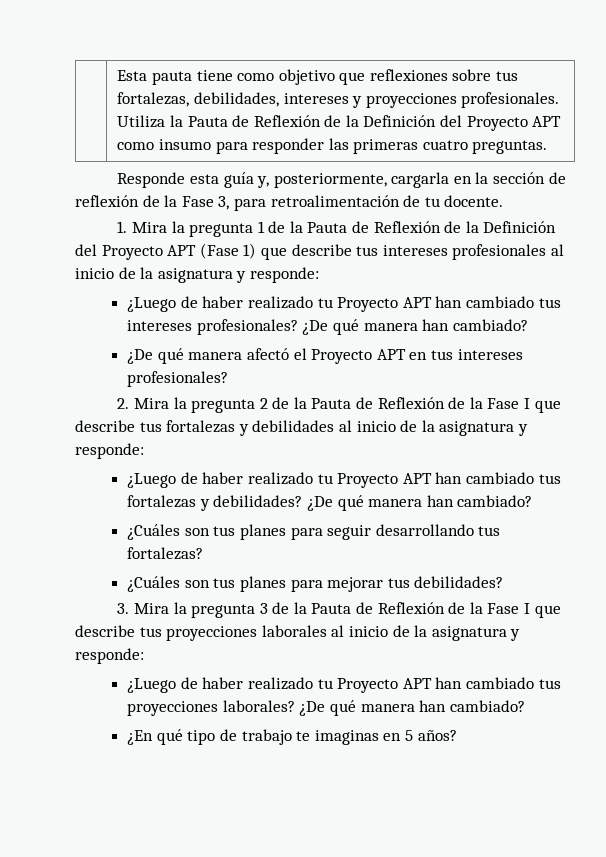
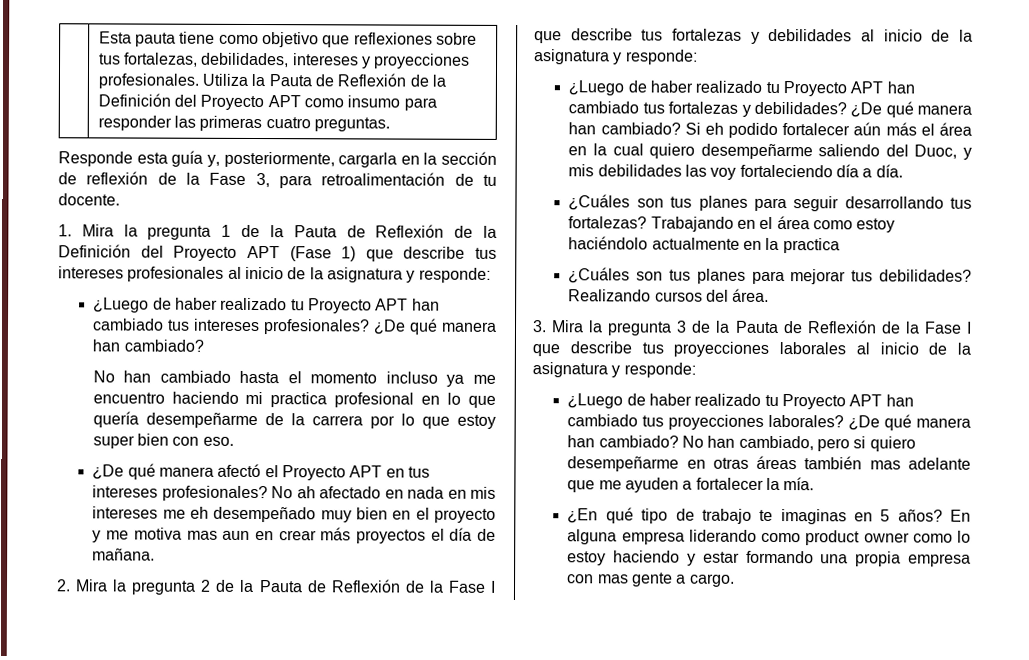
+ No han cambiado hasta el momento incluso ya me encuentro haciendo mi practica profesional en lo que quería desempeñarme de la carrera por lo que estoy super bien con eso.
+ No ah afectado en nada en mis intereses me eh desempeñado muy bien en el proyecto y me motiva mas aun en crear más proyectos el día de mañana.
+ Si eh podido fortalecer aún más el área en la cual quiero desempeñarme saliendo del Duoc, y mis debilidades las voy fortaleciendo día a día.
+ Trabajando en el área como estoy haciéndolo actualmente en la practica
+ Realizando cursos del área.
+ No han cambiado, pero si quiero desempeñarme en otras áreas también mas adelante que me ayuden a fortalecer la mía.
+ En alguna empresa liderando como product owner como lo estoy haciendo y estar formando una propia empresa con mas gente a cargo.

